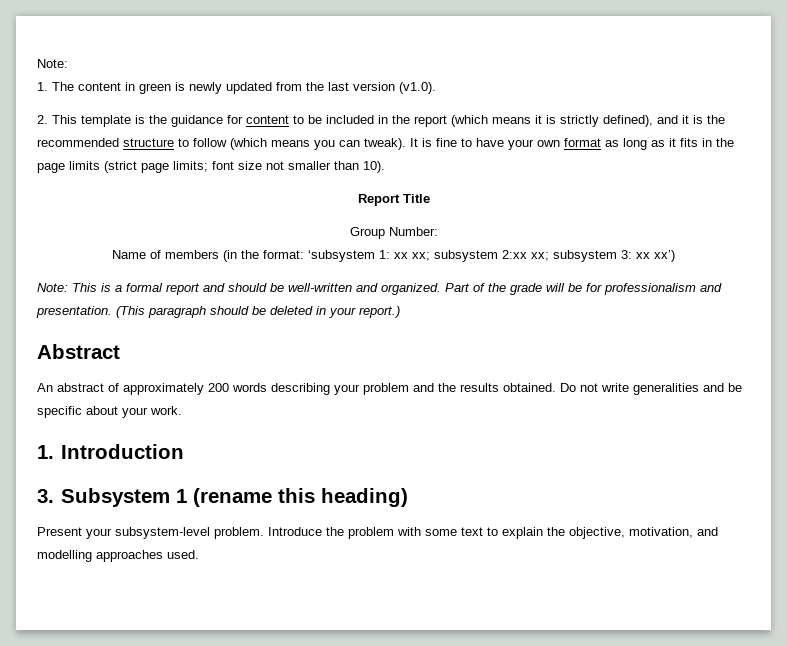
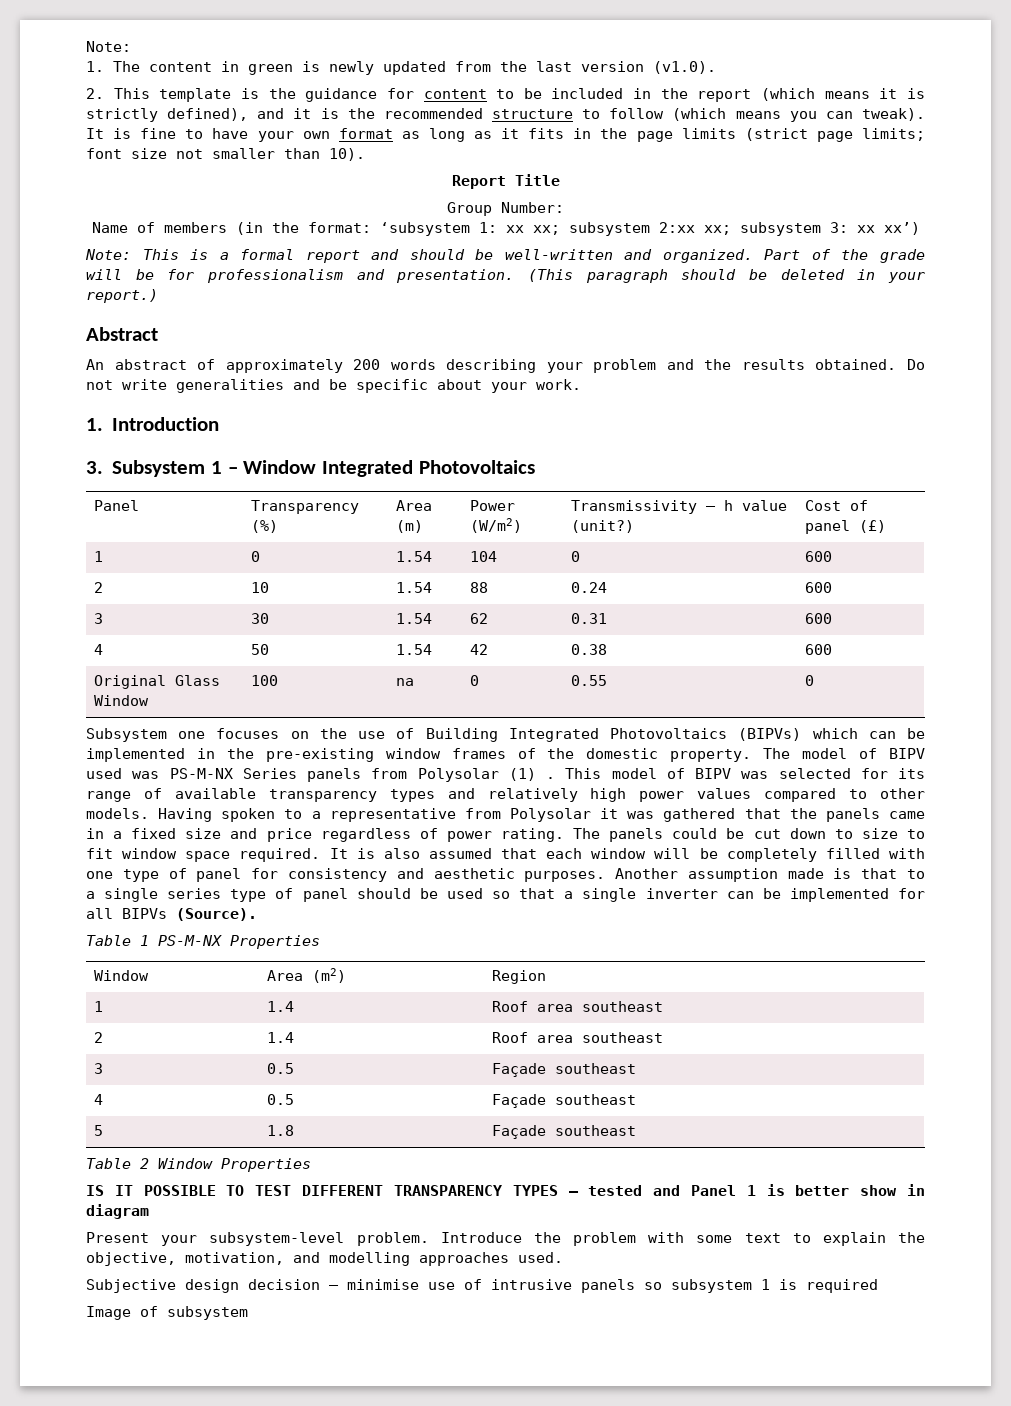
- 3. Subsystem 1 (rename this heading)
+ 3. Subsystem 1 – Window Integrated Photovoltaics
+ Panel | Transparency (%) | Area (m) | Power (W/m2) | Transmissivity – h value (unit?) | Cost of panel (£)
+ 1 | 0 | 1.54 | 104 | 0 | 600
+ 2 | 10 | 1.54 | 88 | 0.24 | 600
+ 3 | 30 | 1.54 | 62 | 0.31 | 600
+ 4 | 50 | 1.54 | 42 | 0.38 | 600
+ Original Glass Window | 100 | na | 0 | 0.55 | 0
+ Subsystem one focuses on the use of Building Integrated Photovoltaics (BIPVs) which can be implemented in the pre-existing window frames of the domestic property. The model of BIPV used was PS-M-NX Series panels from Polysolar (1) . This model of BIPV was selected for its range of available transparency types and relatively high power values compared to other models. Having spoken to a representative from Polysolar it was gathered that the panels came in a fixed size and price regardless of power rating. The panels could be cut down to size to fit window space required. It is also assumed that each window will be completely filled with one type of panel for consistency and aesthetic purposes. Another assumption made is that to a single series type of panel should be used so that a single inverter can be implemented for all BIPVs (Source).
+ Table 1 PS-M-NX Properties
+ Window | Area (m2) | Region
+ 1 | 1.4 | Roof area southeast
+ 2 | 1.4 | Roof area southeast
+ 3 | 0.5 | Façade southeast
+ 4 | 0.5 | Façade southeast
+ 5 | 1.8 | Façade southeast
+ Table 2 Window Properties
+ IS IT POSSIBLE TO TEST DIFFERENT TRANSPARENCY TYPES – tested and Panel 1 is better show in diagram
+ Subjective design decision – minimise use of intrusive panels so subsystem 1 is required
+ Image of subsystem

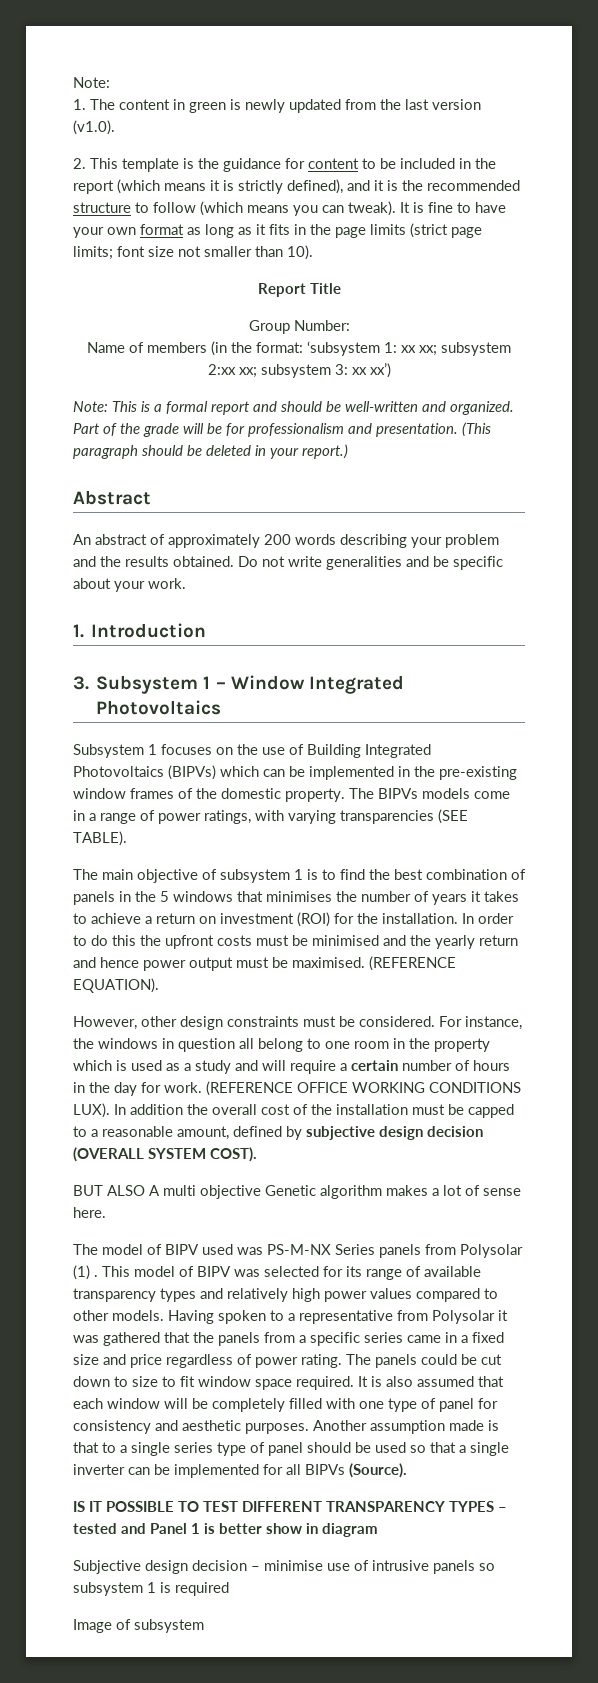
- Panel | Transparency (%) | Area (m) | Power (W/m2) | Transmissivity – h value (unit?) | Cost of panel (£)
- 1 | 0 | 1.54 | 104 | 0 | 600
- 2 | 10 | 1.54 | 88 | 0.24 | 600
- 3 | 30 | 1.54 | 62 | 0.31 | 600
- 4 | 50 | 1.54 | 42 | 0.38 | 600
- Original Glass Window | 100 | na | 0 | 0.55 | 0
- Subsystem one focuses on the use of Building Integrated Photovoltaics (BIPVs) which can be implemented in the pre-existing window frames of the domestic property.
+ Subsystem 1 focuses on the use of Building Integrated Photovoltaics (BIPVs) which can be implemented in the pre-existing window frames of the domestic property.
+ The BIPVs models come in a range of power ratings, with varying transparencies (SEE TABLE).
+ The main objective of subsystem 1 is to find the best combination of panels in the 5 windows that minimises the number of years it takes to achieve a return on investment (ROI) for the installation. In order to do this the upfront costs must be minimised and the yearly return and hence power output must be maximised. (REFERENCE EQUATION).
+ However, other design constraints must be considered. For instance, the windows in question all belong to one room in the property which is used as a study and will require a certain number of hours in the day for work. (REFERENCE OFFICE WORKING CONDITIONS LUX). In addition the overall cost of the installation must be capped to a reasonable amount, defined by subjective design decision (OVERALL SYSTEM COST).
+ BUT ALSO A multi objective Genetic algorithm makes a lot of sense here.
- Having spoken to a representative from Polysolar it was gathered that the panels came in a fixed size and price regardless of power rating.
+ Having spoken to a representative from Polysolar it was gathered that the panels from a specific series came in a fixed size and price regardless of power rating.
- Table 1 PS-M-NX Properties
- Window | Area (m2) | Region
- 1 | 1.4 | Roof area southeast
- 2 | 1.4 | Roof area southeast
- 3 | 0.5 | Façade southeast
- 4 | 0.5 | Façade southeast
- 5 | 1.8 | Façade southeast
- Table 2 Window Properties
- Present your subsystem-level problem. Introduce the problem with some text to explain the objective, motivation, and modelling approaches used.

